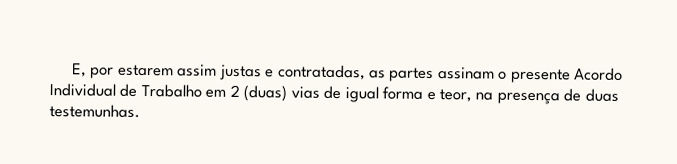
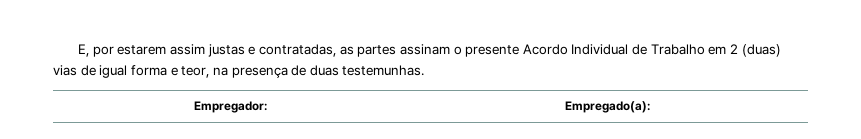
+ Empregador: | Empregado(a):

